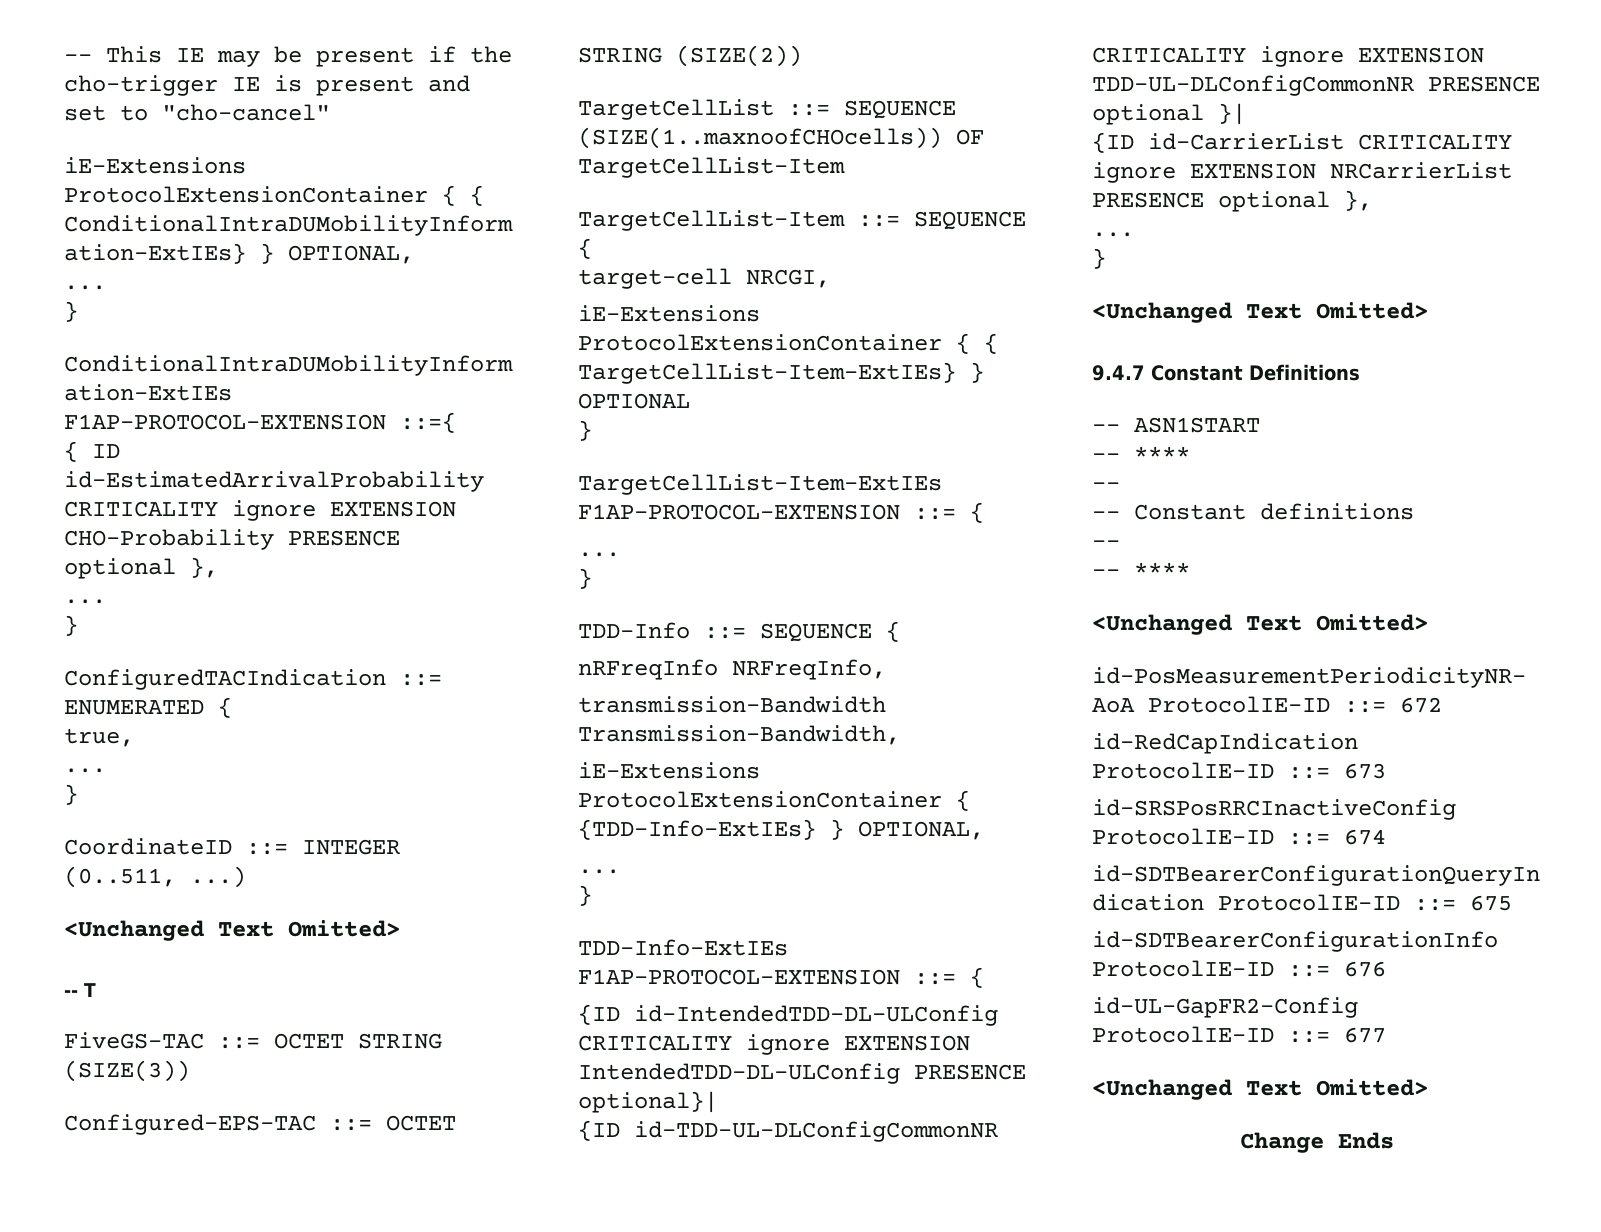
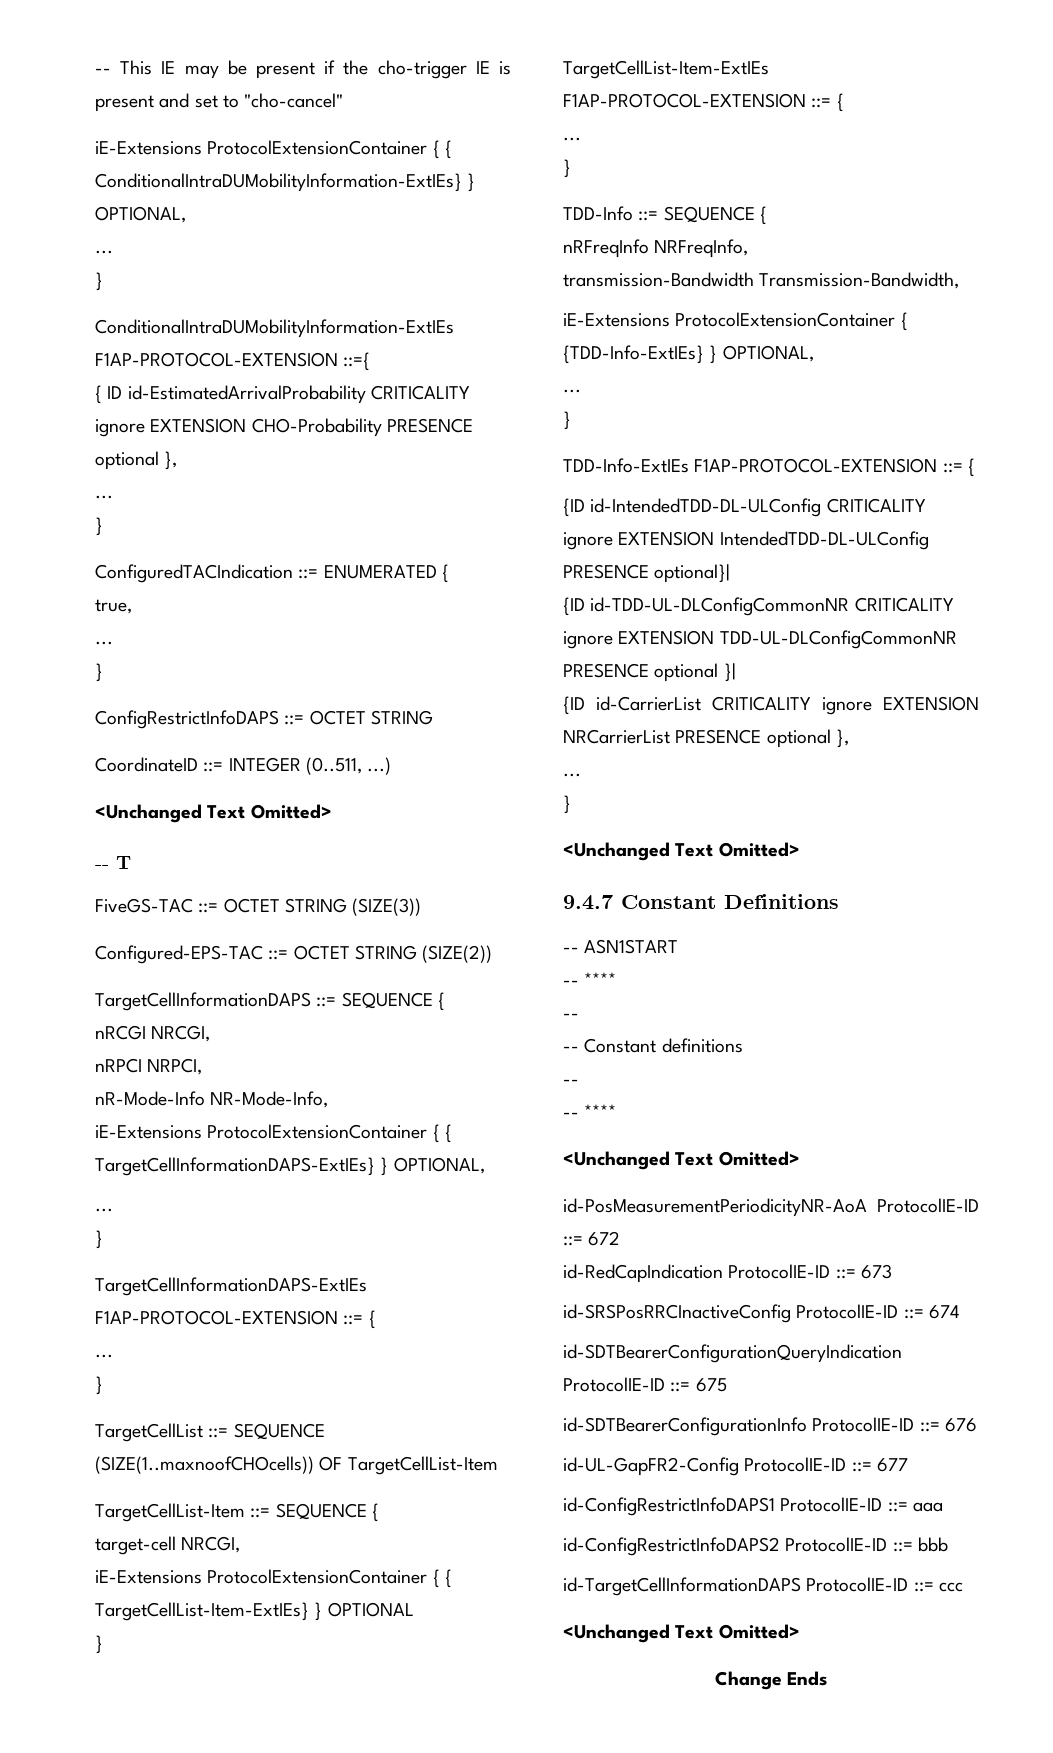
+ ConfigRestrictInfoDAPS ::= OCTET STRING
+ TargetCellInformationDAPS ::= SEQUENCE {
+ nRCGI NRCGI,
+ nRPCI NRPCI,
+ nR-Mode-Info NR-Mode-Info,
+ iE-Extensions ProtocolExtensionContainer { { TargetCellInformationDAPS-ExtIEs} } OPTIONAL,
+ ...
+ }
+ TargetCellInformationDAPS-ExtIEs F1AP-PROTOCOL-EXTENSION ::= {
+ ...
+ }
+ id-ConfigRestrictInfoDAPS1 ProtocolIE-ID ::= aaa
+ id-ConfigRestrictInfoDAPS2 ProtocolIE-ID ::= bbb
+ id-TargetCellInformationDAPS ProtocolIE-ID ::= ccc

